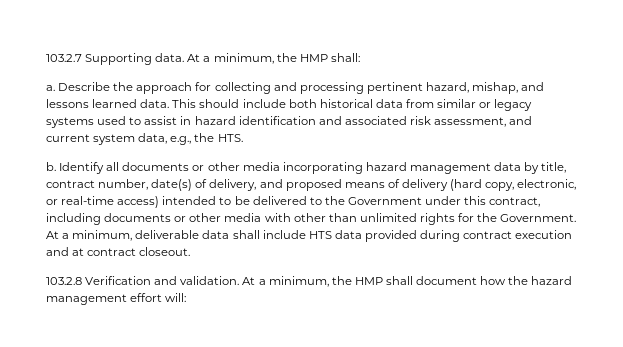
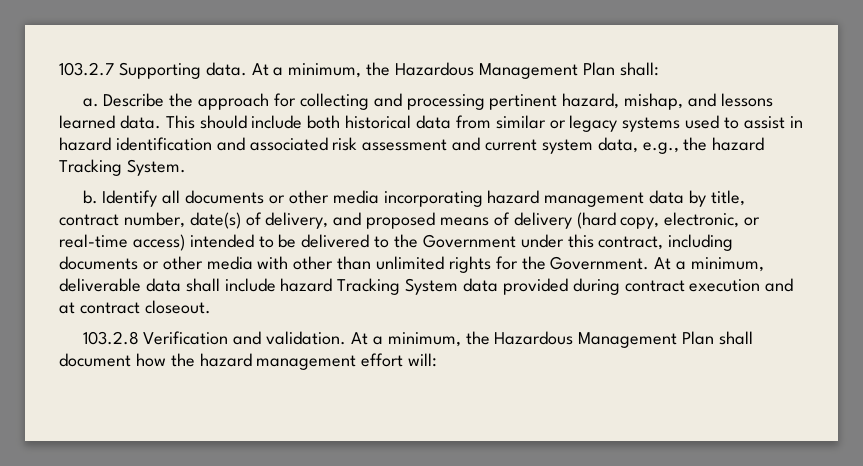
- At a minimum, the HMP shall:
+ At a minimum, the Hazardous Management Plan shall:
- This should include both historical data from similar or legacy systems used to assist in hazard identification and associated risk assessment, and current system data, e.g., the HTS.
+ This should include both historical data from similar or legacy systems used to assist in hazard identification and associated risk assessment and current system data, e.g., the hazard Tracking System.
- At a minimum, deliverable data shall include HTS data provided during contract execution and at contract closeout.
+ At a minimum, deliverable data shall include hazard Tracking System data provided during contract execution and at contract closeout.
- At a minimum, the HMP shall document how the hazard management effort will:
+ At a minimum, the Hazardous Management Plan shall document how the hazard management effort will:

